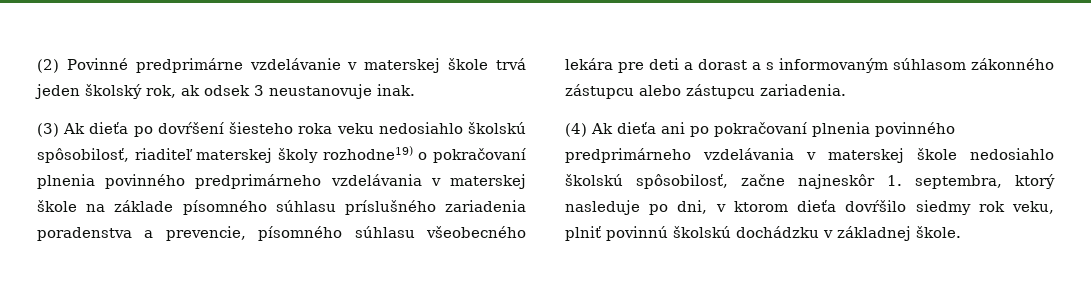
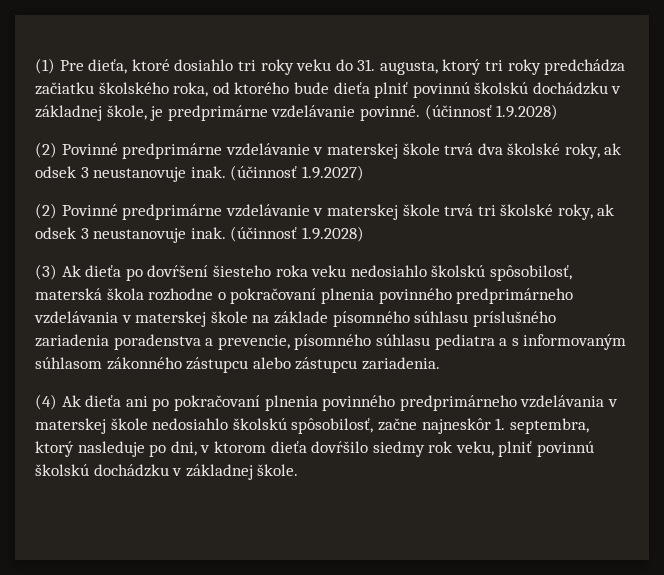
- (2) Povinné predprimárne vzdelávanie v materskej škole trvá jeden školský rok, ak odsek 3 neustanovuje inak.
+ (1) Pre dieťa, ktoré dosiahlo tri roky veku do 31. augusta, ktorý tri roky predchádza začiatku školského roka, od ktorého bude dieťa plniť povinnú školskú dochádzku v základnej škole, je predprimárne vzdelávanie povinné. (účinnosť 1.9.2028)
+ (2) Povinné predprimárne vzdelávanie v materskej škole trvá dva školské roky, ak odsek 3 neustanovuje inak. (účinnosť 1.9.2027)
+ (2) Povinné predprimárne vzdelávanie v materskej škole trvá tri školské roky, ak odsek 3 neustanovuje inak. (účinnosť 1.9.2028)
- (3) Ak dieťa po dovŕšení šiesteho roka veku nedosiahlo školskú spôsobilosť, riaditeľ materskej školy rozhodne19) o pokračovaní plnenia povinného predprimárneho vzdelávania v materskej škole na základe písomného súhlasu príslušného zariadenia poradenstva a prevencie, písomného súhlasu všeobecného lekára pre deti a dorast a s informovaným súhlasom zákonného zástupcu alebo zástupcu zariadenia.
+ (3) Ak dieťa po dovŕšení šiesteho roka veku nedosiahlo školskú spôsobilosť, materská škola rozhodne o pokračovaní plnenia povinného predprimárneho vzdelávania v materskej škole na základe písomného súhlasu príslušného zariadenia poradenstva a prevencie, písomného súhlasu pediatra a s informovaným súhlasom zákonného zástupcu alebo zástupcu zariadenia.

